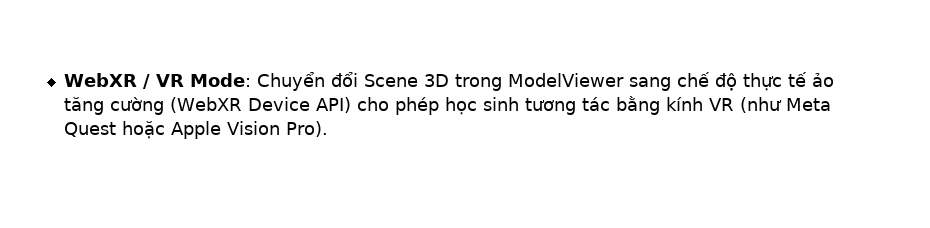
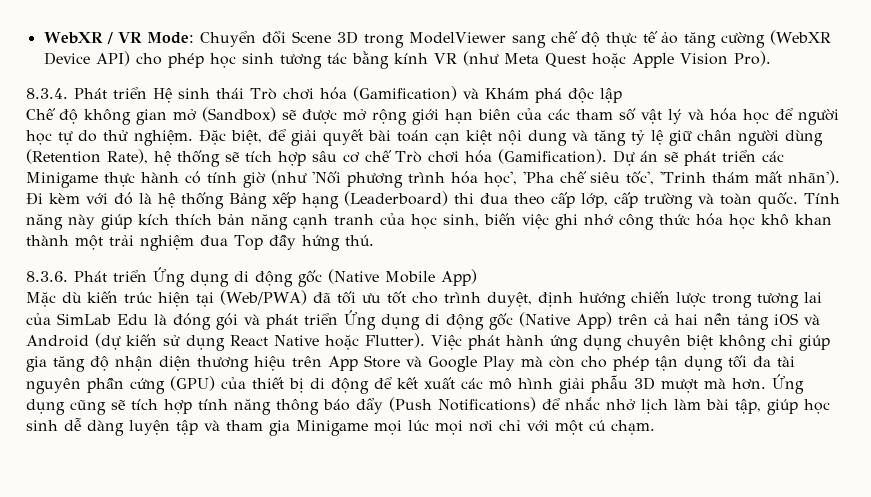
+ 8.3.4. Phát triển Hệ sinh thái Trò chơi hóa (Gamification) và Khám phá độc lập
+ Chế độ không gian mở (Sandbox) sẽ được mở rộng giới hạn biên của các tham số vật lý và hóa học để người học tự do thử nghiệm. Đặc biệt, để giải quyết bài toán cạn kiệt nội dung và tăng tỷ lệ giữ chân người dùng (Retention Rate), hệ thống sẽ tích hợp sâu cơ chế Trò chơi hóa (Gamification). Dự án sẽ phát triển các Minigame thực hành có tính giờ (như 'Nối phương trình hóa học', 'Pha chế siêu tốc', 'Trinh thám mất nhãn'). Đi kèm với đó là hệ thống Bảng xếp hạng (Leaderboard) thi đua theo cấp lớp, cấp trường và toàn quốc. Tính năng này giúp kích thích bản năng cạnh tranh của học sinh, biến việc ghi nhớ công thức hóa học khô khan thành một trải nghiệm đua Top đầy hứng thú.
+ 8.3.6. Phát triển Ứng dụng di động gốc (Native Mobile App)
+ Mặc dù kiến trúc hiện tại (Web/PWA) đã tối ưu tốt cho trình duyệt, định hướng chiến lược trong tương lai của SimLab Edu là đóng gói và phát triển Ứng dụng di động gốc (Native App) trên cả hai nền tảng iOS và Android (dự kiến sử dụng React Native hoặc Flutter). Việc phát hành ứng dụng chuyên biệt không chỉ giúp gia tăng độ nhận diện thương hiệu trên App Store và Google Play mà còn cho phép tận dụng tối đa tài nguyên phần cứng (GPU) của thiết bị di động để kết xuất các mô hình giải phẫu 3D mượt mà hơn. Ứng dụng cũng sẽ tích hợp tính năng thông báo đẩy (Push Notifications) để nhắc nhở lịch làm bài tập, giúp học sinh dễ dàng luyện tập và tham gia Minigame mọi lúc mọi nơi chỉ với một cú chạm.

